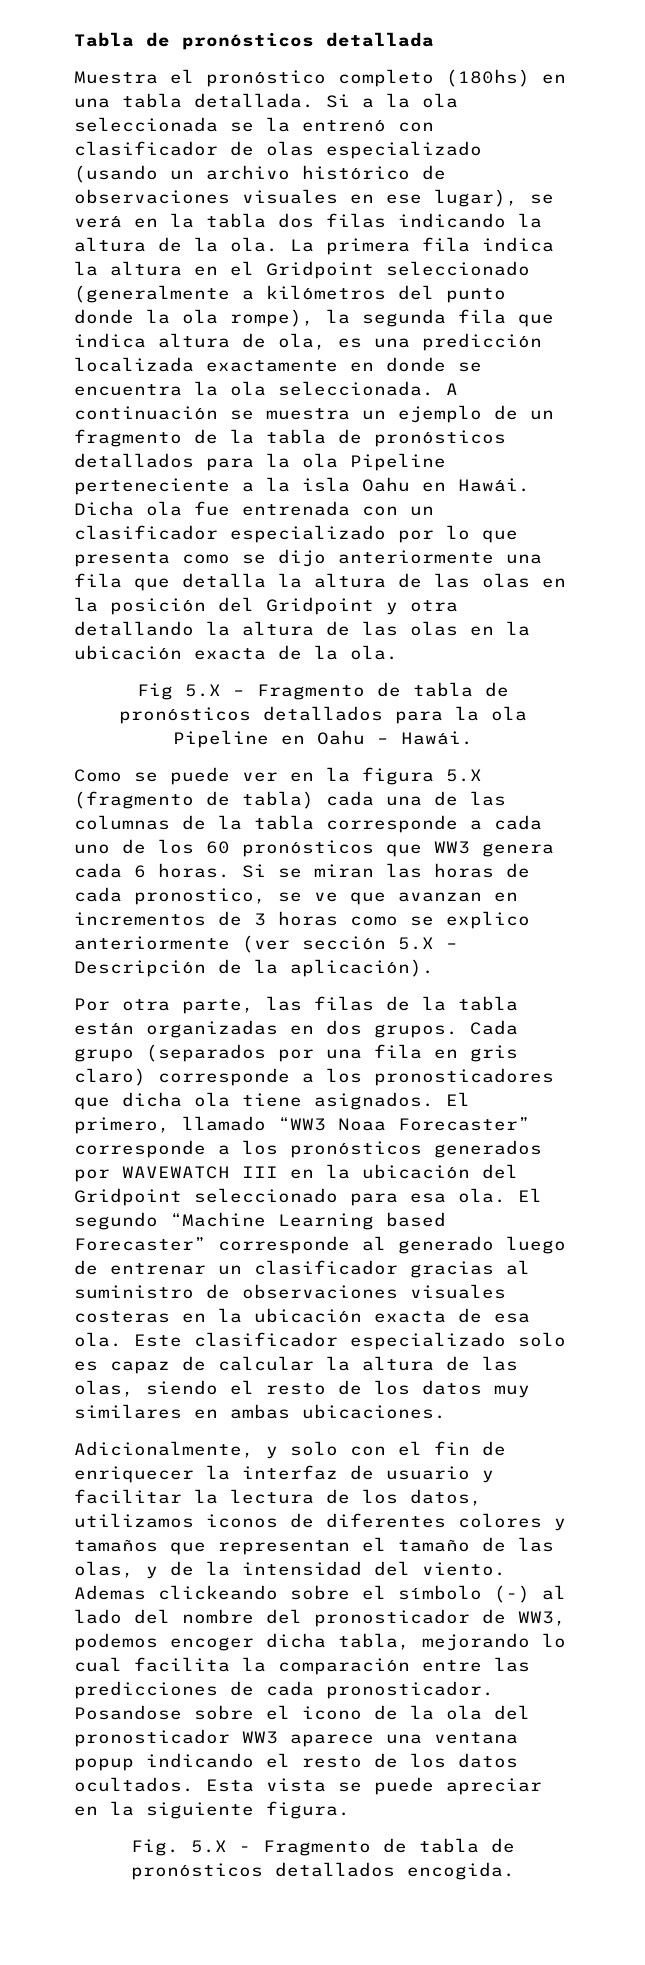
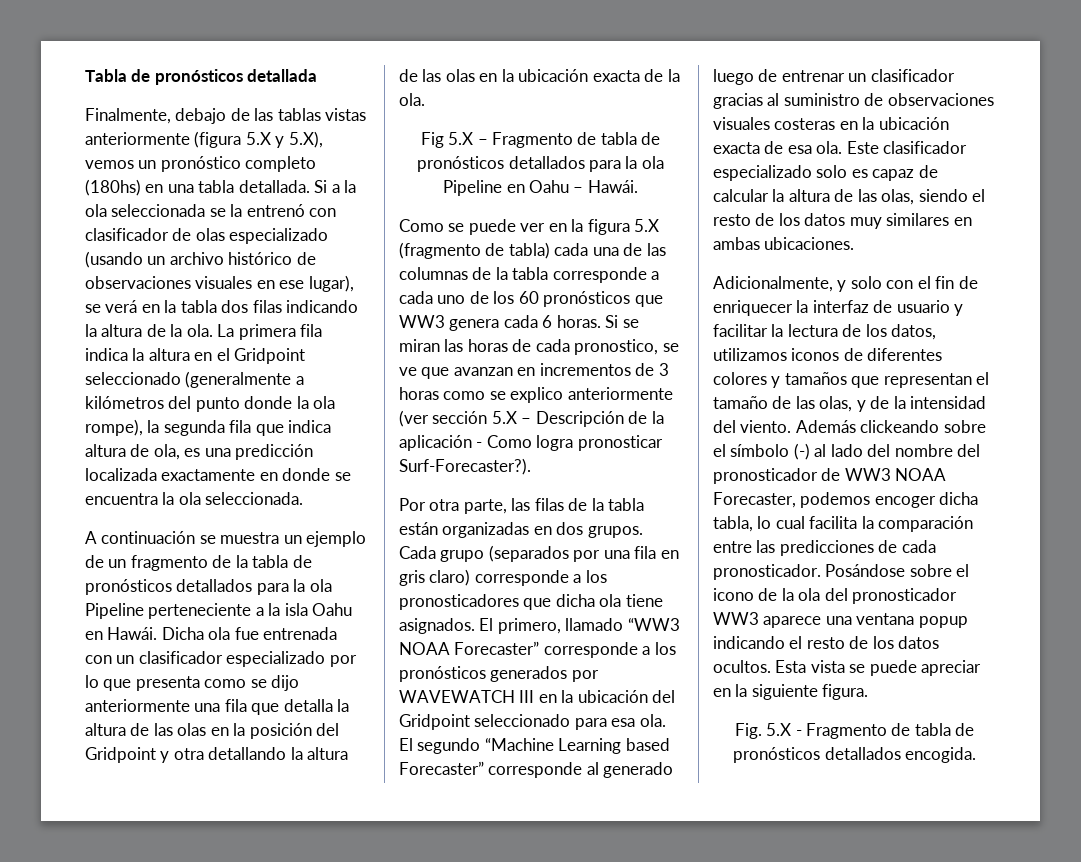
- Muestra el pronóstico completo (180hs) en una tabla detallada.
+ Finalmente, debajo de las tablas vistas anteriormente (figura 5.X y 5.X), vemos un pronóstico completo (180hs) en una tabla detallada.
- La primera fila indica la altura en el Gridpoint seleccionado (generalmente a kilómetros del punto donde la ola rompe), la segunda fila que indica altura de ola, es una predicción localizada exactamente en donde se encuentra la ola seleccionada. A continuación se muestra un ejemplo de un fragmento de la tabla de pronósticos detallados para la ola Pipeline perteneciente a la isla Oahu en Hawái.
+ La primera fila indica la altura en el Gridpoint seleccionado (generalmente a kilómetros del punto donde la ola rompe), la segunda fila que indica altura de ola, es una predicción localizada exactamente en donde se encuentra la ola seleccionada.
+ A continuación se muestra un ejemplo de un fragmento de la tabla de pronósticos detallados para la ola Pipeline perteneciente a la isla Oahu en Hawái.
- Si se miran las horas de cada pronostico, se ve que avanzan en incrementos de 3 horas como se explico anteriormente (ver sección 5.X – Descripción de la aplicación).
+ Si se miran las horas de cada pronostico, se ve que avanzan en incrementos de 3 horas como se explico anteriormente (ver sección 5.X – Descripción de la aplicación - Como logra pronosticar Surf-Forecaster?).
- El primero, llamado “WW3 Noaa Forecaster” corresponde a los pronósticos generados por WAVEWATCH III en la ubicación del Gridpoint seleccionado para esa ola.
+ El primero, llamado “WW3 NOAA Forecaster” corresponde a los pronósticos generados por WAVEWATCH III en la ubicación del Gridpoint seleccionado para esa ola.
- Ademas clickeando sobre el símbolo (-) al lado del nombre del pronosticador de WW3, podemos encoger dicha tabla, mejorando lo cual facilita la comparación entre las predicciones de cada pronosticador.
+ Además clickeando sobre el símbolo (-) al lado del nombre del pronosticador de WW3 NOAA Forecaster, podemos encoger dicha tabla, lo cual facilita la comparación entre las predicciones de cada pronosticador.
- Posandose sobre el icono de la ola del pronosticador WW3 aparece una ventana popup indicando el resto de los datos ocultados.
+ Posándose sobre el icono de la ola del pronosticador WW3 aparece una ventana popup indicando el resto de los datos ocultos.

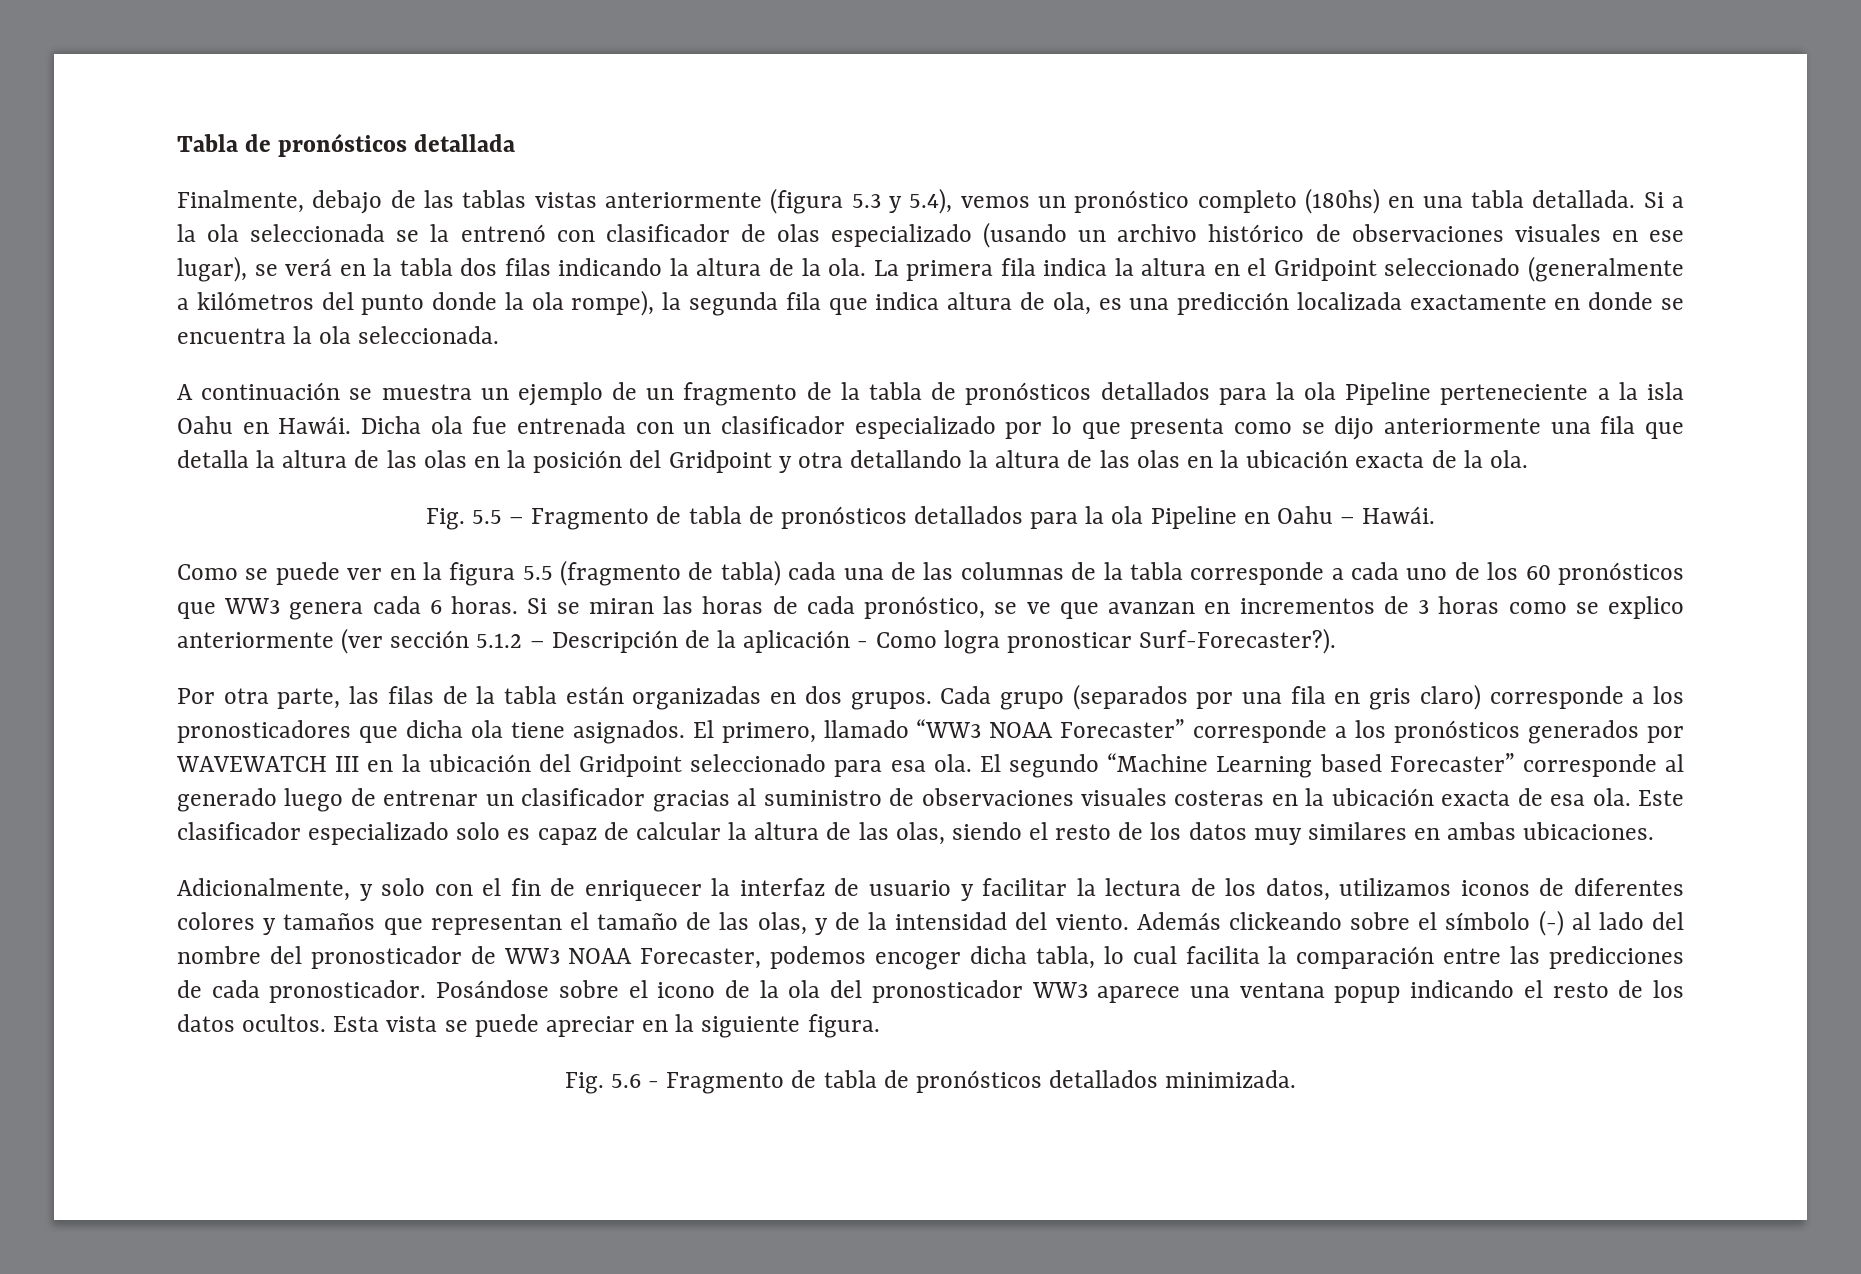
- Finalmente, debajo de las tablas vistas anteriormente (figura 5.X y 5.X), vemos un pronóstico completo (180hs) en una tabla detallada.
+ Finalmente, debajo de las tablas vistas anteriormente (figura 5.3 y 5.4), vemos un pronóstico completo (180hs) en una tabla detallada.
- Fig 5.X – Fragmento de tabla de pronósticos detallados para la ola Pipeline en Oahu – Hawái.
+ Fig. 5.5 – Fragmento de tabla de pronósticos detallados para la ola Pipeline en Oahu – Hawái.
- Como se puede ver en la figura 5.X (fragmento de tabla) cada una de las columnas de la tabla corresponde a cada uno de los 60 pronósticos que WW3 genera cada 6 horas.
+ Como se puede ver en la figura 5.5 (fragmento de tabla) cada una de las columnas de la tabla corresponde a cada uno de los 60 pronósticos que WW3 genera cada 6 horas.
- Si se miran las horas de cada pronostico, se ve que avanzan en incrementos de 3 horas como se explico anteriormente (ver sección 5.X – Descripción de la aplicación - Como logra pronosticar Surf-Forecaster?).
+ Si se miran las horas de cada pronóstico, se ve que avanzan en incrementos de 3 horas como se explico anteriormente (ver sección 5.1.2 – Descripción de la aplicación - Como logra pronosticar Surf-Forecaster?).
- Fig. 5.X - Fragmento de tabla de pronósticos detallados encogida.
+ Fig. 5.6 - Fragmento de tabla de pronósticos detallados minimizada.

